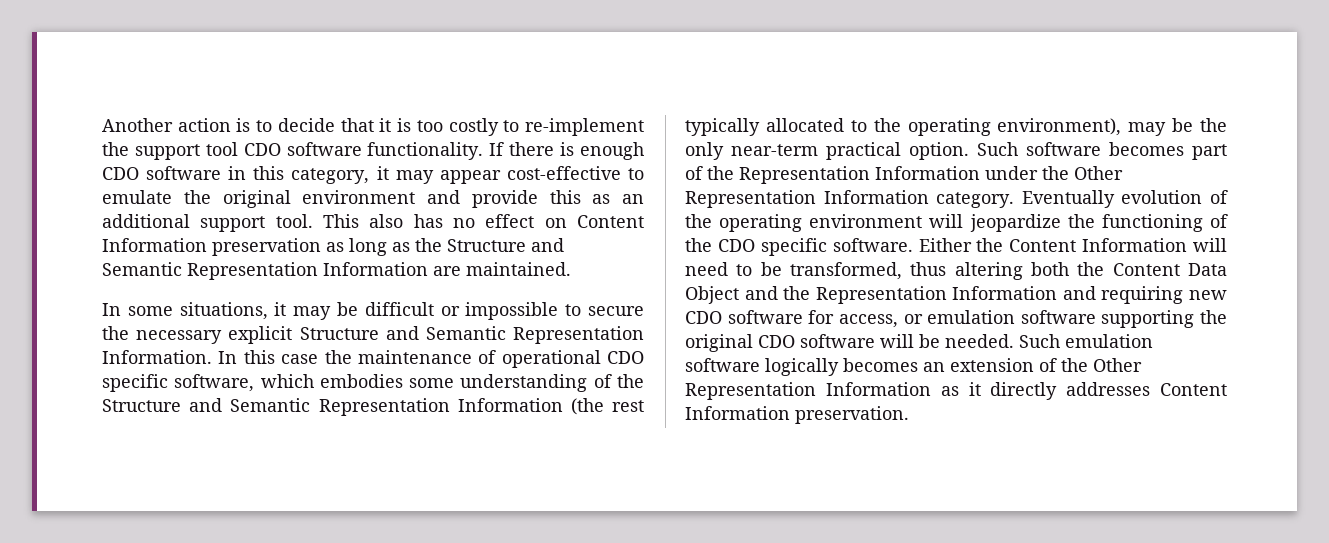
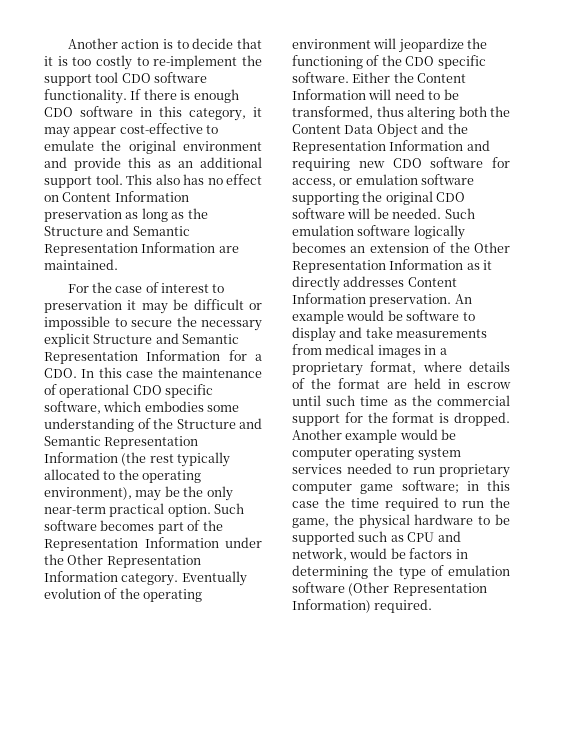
- In some situations, it may be difficult or impossible to secure the necessary explicit Structure and Semantic Representation Information. In this case the maintenance of operational CDO specific software, which embodies some understanding of the Structure and Semantic Representation Information (the rest typically allocated to the operating environment), may be the only near-term practical option.
+ For the case of interest to preservation it may be difficult or impossible to secure the necessary explicit Structure and Semantic Representation Information for a CDO. In this case the maintenance of operational CDO specific software, which embodies some understanding of the Structure and Semantic Representation Information (the rest typically allocated to the operating environment), may be the only near-term practical option.
+ An example would be software to display and take measurements from medical images in a proprietary format, where details of the format are held in escrow until such time as the commercial support for the format is dropped. Another example would be computer operating system services needed to run proprietary computer game software; in this case the time required to run the game, the physical hardware to be supported such as CPU and network, would be factors in determining the type of emulation software (Other Representation Information) required.

